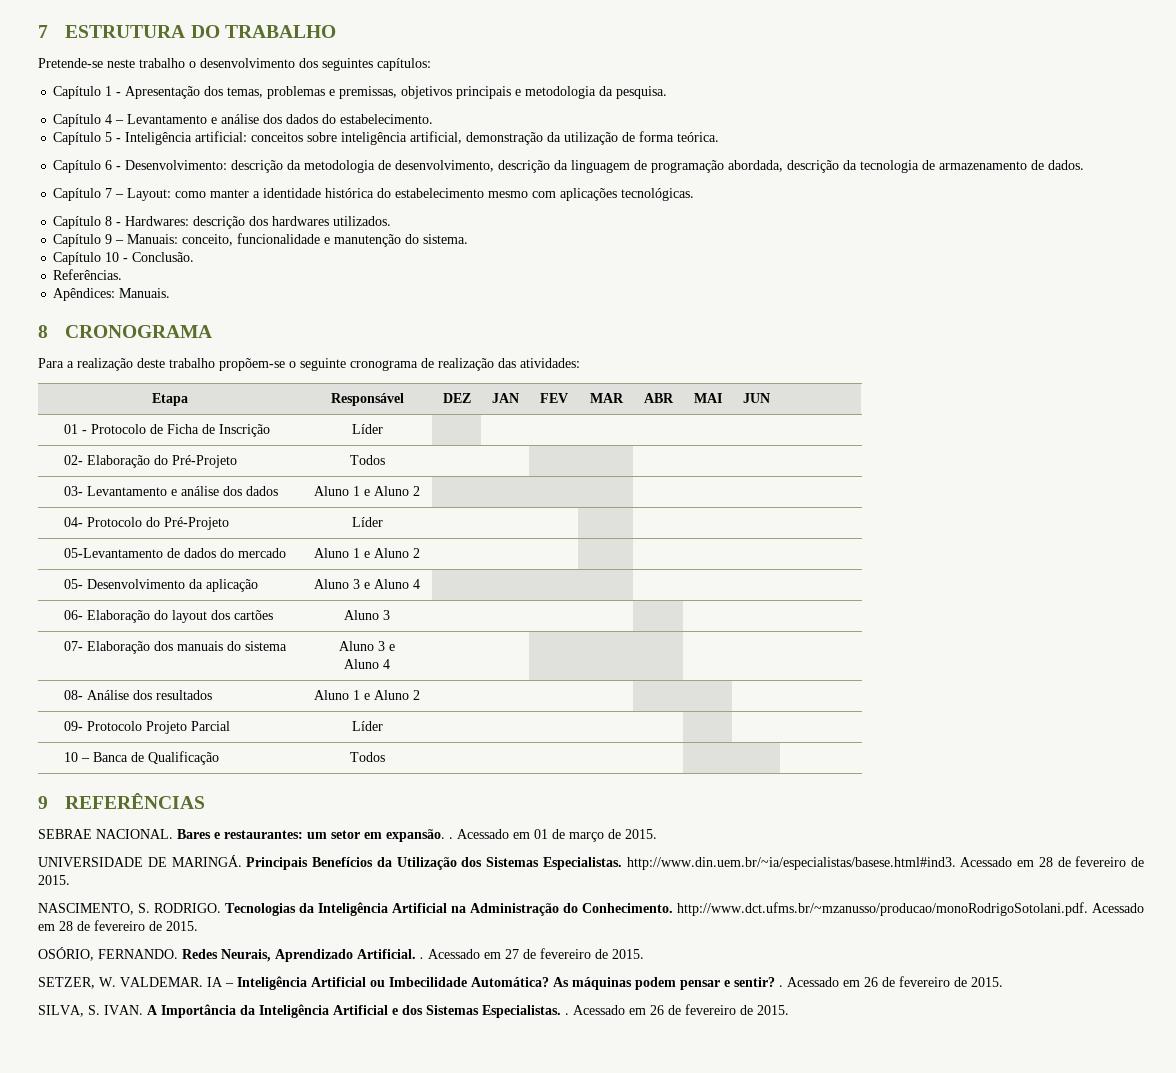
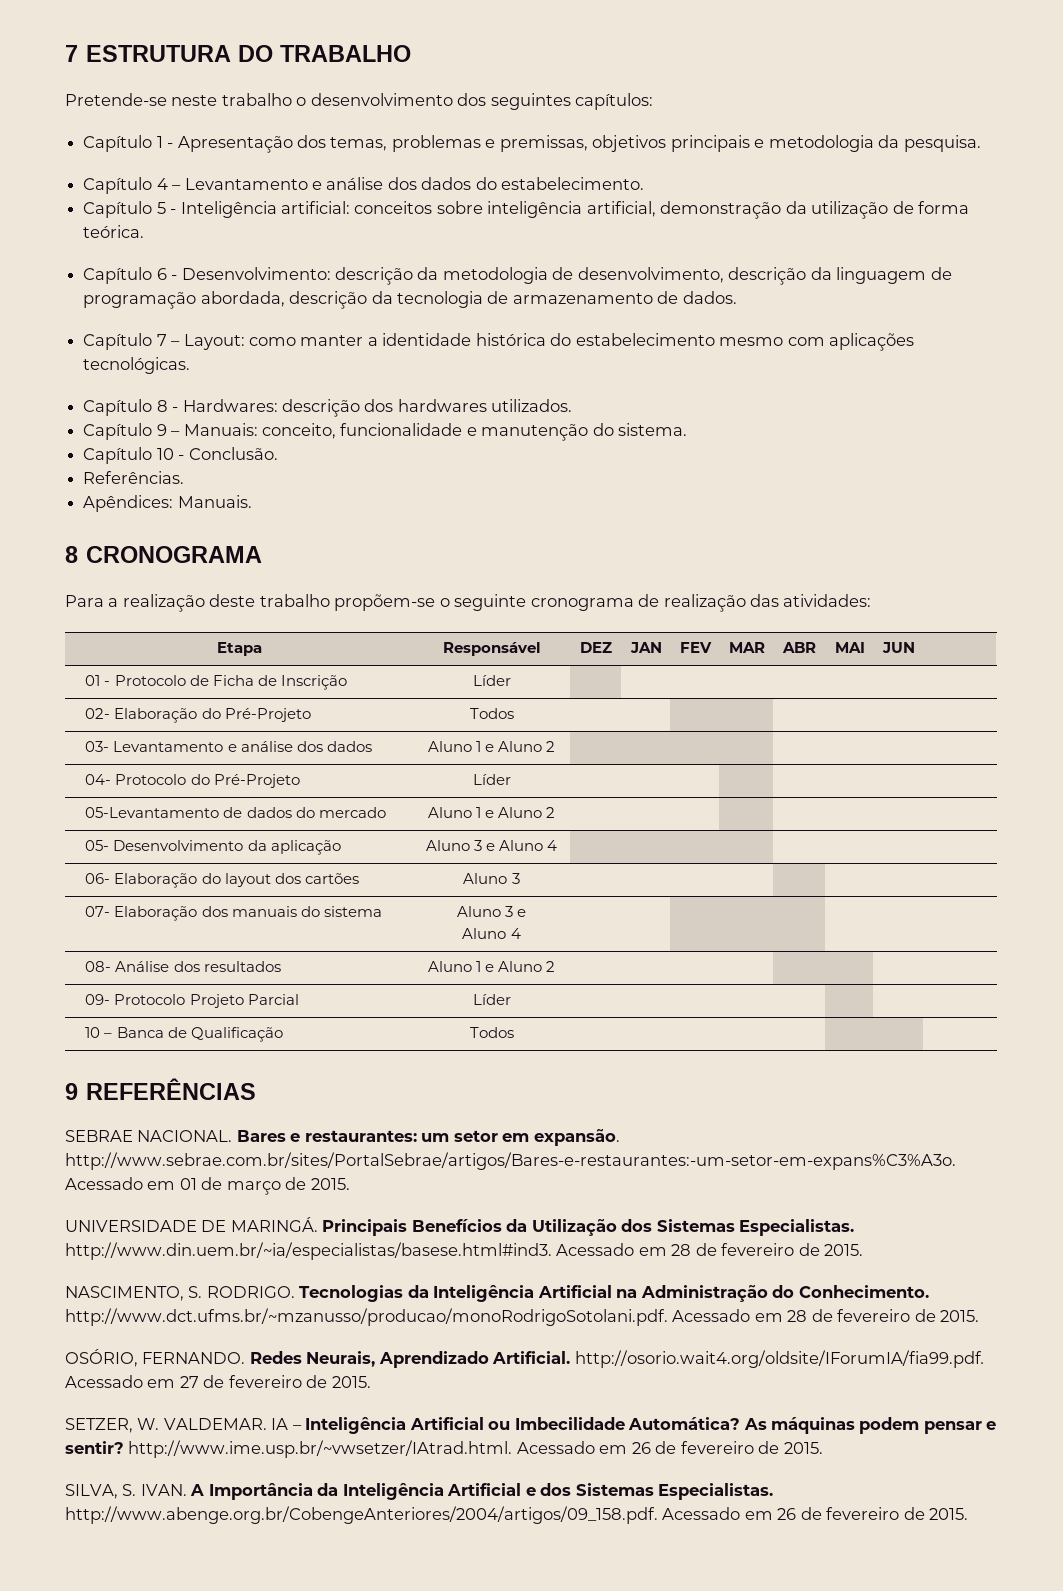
- Bares e restaurantes: um setor em expansão. . Acessado em 01 de março de 2015.
+ Bares e restaurantes: um setor em expansão. http://www.sebrae.com.br/sites/PortalSebrae/artigos/Bares-e-restaurantes:-um-setor-em-expans%C3%A3o. Acessado em 01 de março de 2015.
- Redes Neurais, Aprendizado Artificial. . Acessado em 27 de fevereiro de 2015.
+ Redes Neurais, Aprendizado Artificial. http://osorio.wait4.org/oldsite/IForumIA/fia99.pdf. Acessado em 27 de fevereiro de 2015.
- As máquinas podem pensar e sentir? . Acessado em 26 de fevereiro de 2015.
+ As máquinas podem pensar e sentir? http://www.ime.usp.br/~vwsetzer/IAtrad.html. Acessado em 26 de fevereiro de 2015.
- A Importância da Inteligência Artificial e dos Sistemas Especialistas. . Acessado em 26 de fevereiro de 2015.
+ A Importância da Inteligência Artificial e dos Sistemas Especialistas. http://www.abenge.org.br/CobengeAnteriores/2004/artigos/09_158.pdf. Acessado em 26 de fevereiro de 2015.

